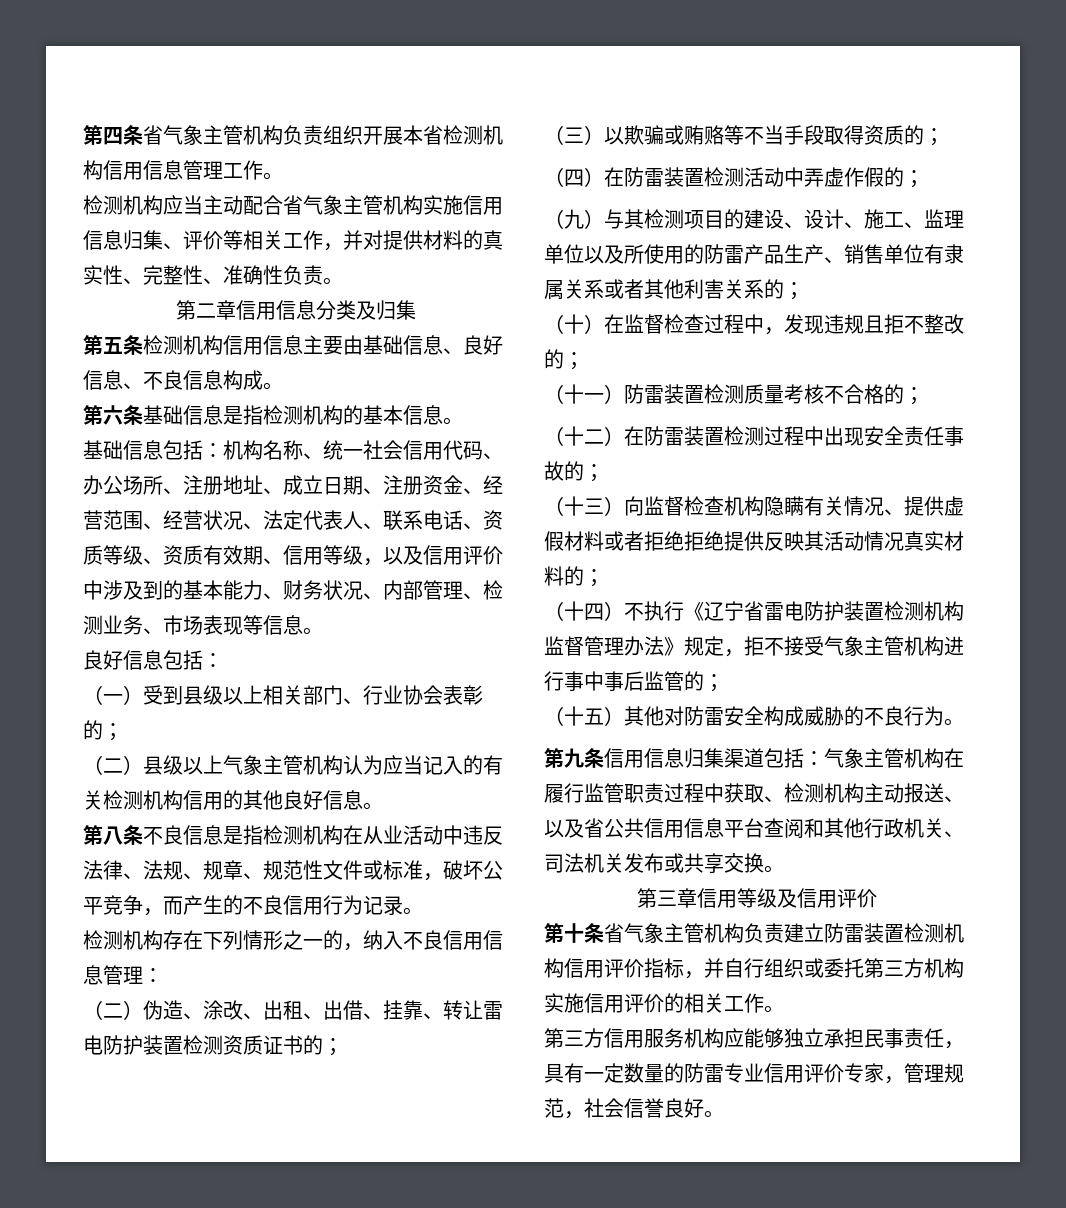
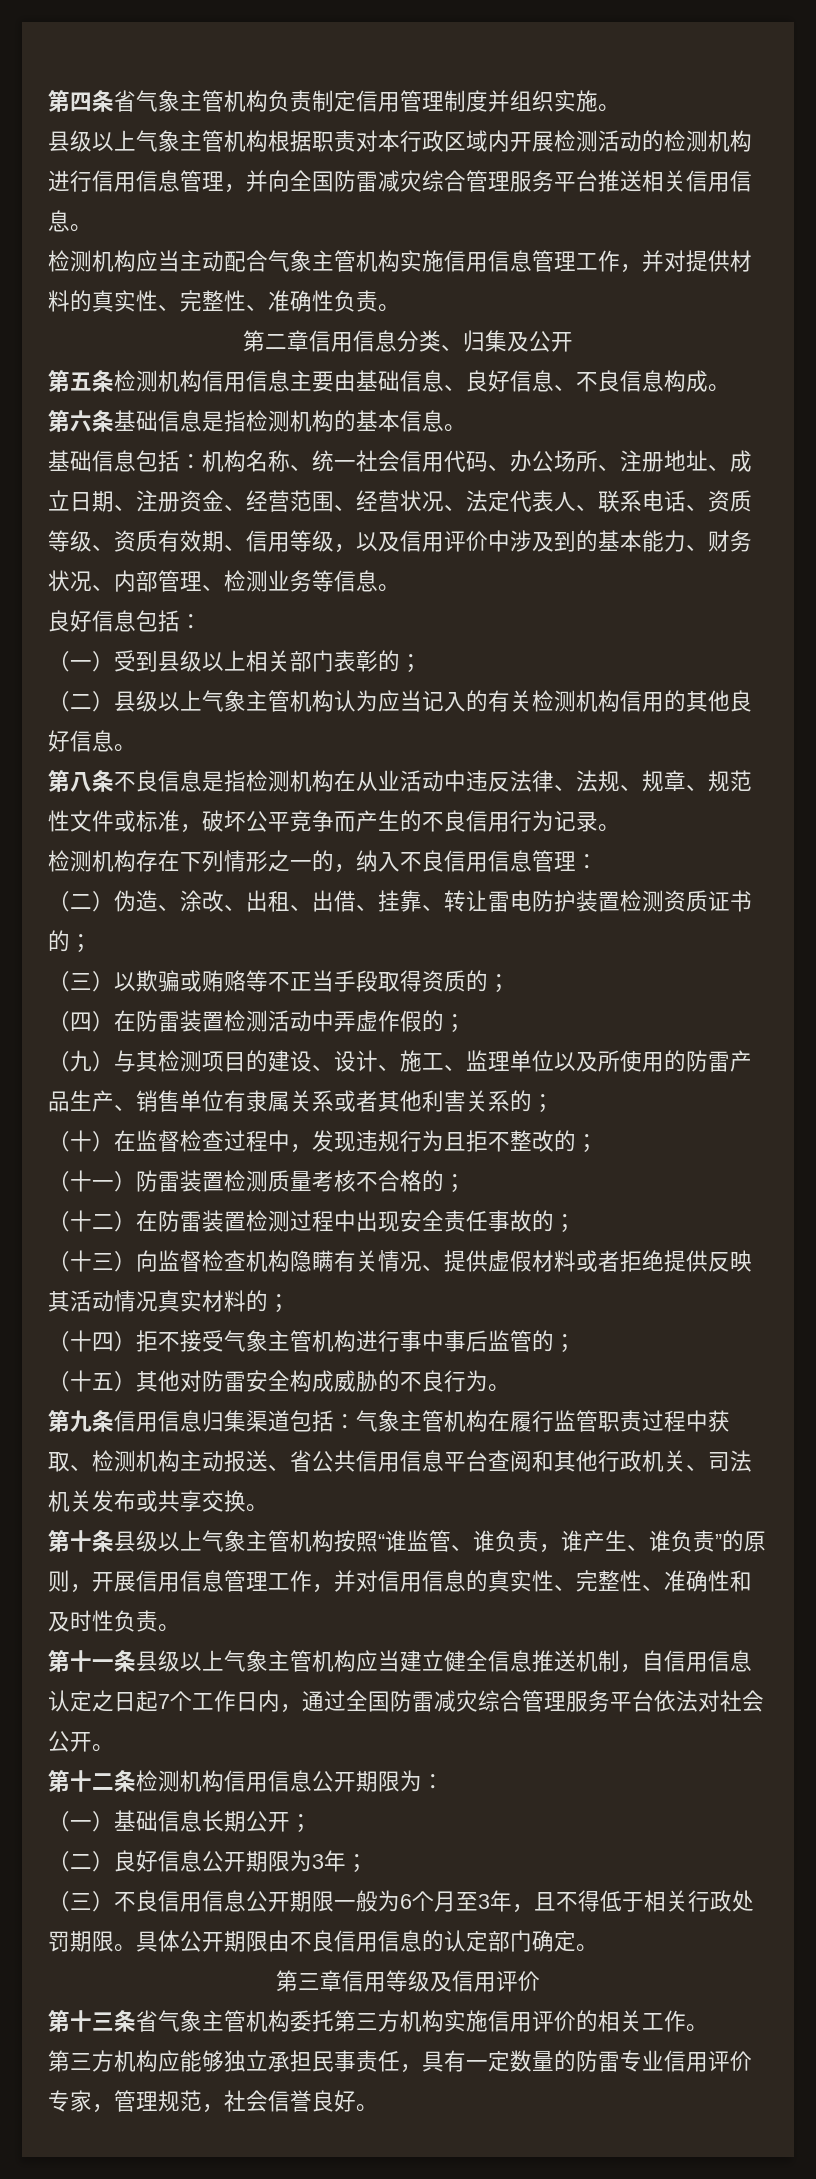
- 第四条省气象主管机构负责组织开展本省检测机构信用信息管理工作。
+ 第四条省气象主管机构负责制定信用管理制度并组织实施。
+ 县级以上气象主管机构根据职责对本行政区域内开展检测活动的检测机构进行信用信息管理，并向全国防雷减灾综合管理服务平台推送相关信用信息。
- 检测机构应当主动配合省气象主管机构实施信用信息归集、评价等相关工作，并对提供材料的真实性、完整性、准确性负责。
+ 检测机构应当主动配合气象主管机构实施信用信息管理工作，并对提供材料的真实性、完整性、准确性负责。
- 第二章信用信息分类及归集
+ 第二章信用信息分类、归集及公开
- 基础信息包括：机构名称、统一社会信用代码、办公场所、注册地址、成立日期、注册资金、经营范围、经营状况、法定代表人、联系电话、资质等级、资质有效期、信用等级，以及信用评价中涉及到的基本能力、财务状况、内部管理、检测业务、市场表现等信息。
+ 基础信息包括：机构名称、统一社会信用代码、办公场所、注册地址、成立日期、注册资金、经营范围、经营状况、法定代表人、联系电话、资质等级、资质有效期、信用等级，以及信用评价中涉及到的基本能力、财务状况、内部管理、检测业务等信息。
- （一）受到县级以上相关部门、行业协会表彰的；
+ （一）受到县级以上相关部门表彰的；
- 第八条不良信息是指检测机构在从业活动中违反法律、法规、规章、规范性文件或标准，破坏公平竞争，而产生的不良信用行为记录。
+ 第八条不良信息是指检测机构在从业活动中违反法律、法规、规章、规范性文件或标准，破坏公平竞争而产生的不良信用行为记录。
- （三）以欺骗或贿赂等不当手段取得资质的；
+ （三）以欺骗或贿赂等不正当手段取得资质的；
- （十）在监督检查过程中，发现违规且拒不整改的；
+ （十）在监督检查过程中，发现违规行为且拒不整改的；
- （十三）向监督检查机构隐瞒有关情况、提供虚假材料或者拒绝拒绝提供反映其活动情况真实材料的；
+ （十三）向监督检查机构隐瞒有关情况、提供虚假材料或者拒绝提供反映其活动情况真实材料的；
- （十四）不执行《辽宁省雷电防护装置检测机构监督管理办法》规定，拒不接受气象主管机构进行事中事后监管的；
+ （十四）拒不接受气象主管机构进行事中事后监管的；
- 第九条信用信息归集渠道包括：气象主管机构在履行监管职责过程中获取、检测机构主动报送、以及省公共信用信息平台查阅和其他行政机关、司法机关发布或共享交换。
+ 第九条信用信息归集渠道包括：气象主管机构在履行监管职责过程中获取、检测机构主动报送、省公共信用信息平台查阅和其他行政机关、司法机关发布或共享交换。
+ 第十条县级以上气象主管机构按照“谁监管、谁负责，谁产生、谁负责”的原则，开展信用信息管理工作，并对信用信息的真实性、完整性、准确性和及时性负责。
+ 第十一条县级以上气象主管机构应当建立健全信息推送机制，自信用信息认定之日起7个工作日内，通过全国防雷减灾综合管理服务平台依法对社会公开。
+ 第十二条检测机构信用信息公开期限为：
+ （一）基础信息长期公开；
+ （二）良好信息公开期限为3年；
+ （三）不良信用信息公开期限一般为6个月至3年，且不得低于相关行政处罚期限。具体公开期限由不良信用信息的认定部门确定。
- 第十条省气象主管机构负责建立防雷装置检测机构信用评价指标，并自行组织或委托第三方机构实施信用评价的相关工作。
+ 第十三条省气象主管机构委托第三方机构实施信用评价的相关工作。
- 第三方信用服务机构应能够独立承担民事责任，具有一定数量的防雷专业信用评价专家，管理规范，社会信誉良好。
+ 第三方机构应能够独立承担民事责任，具有一定数量的防雷专业信用评价专家，管理规范，社会信誉良好。

